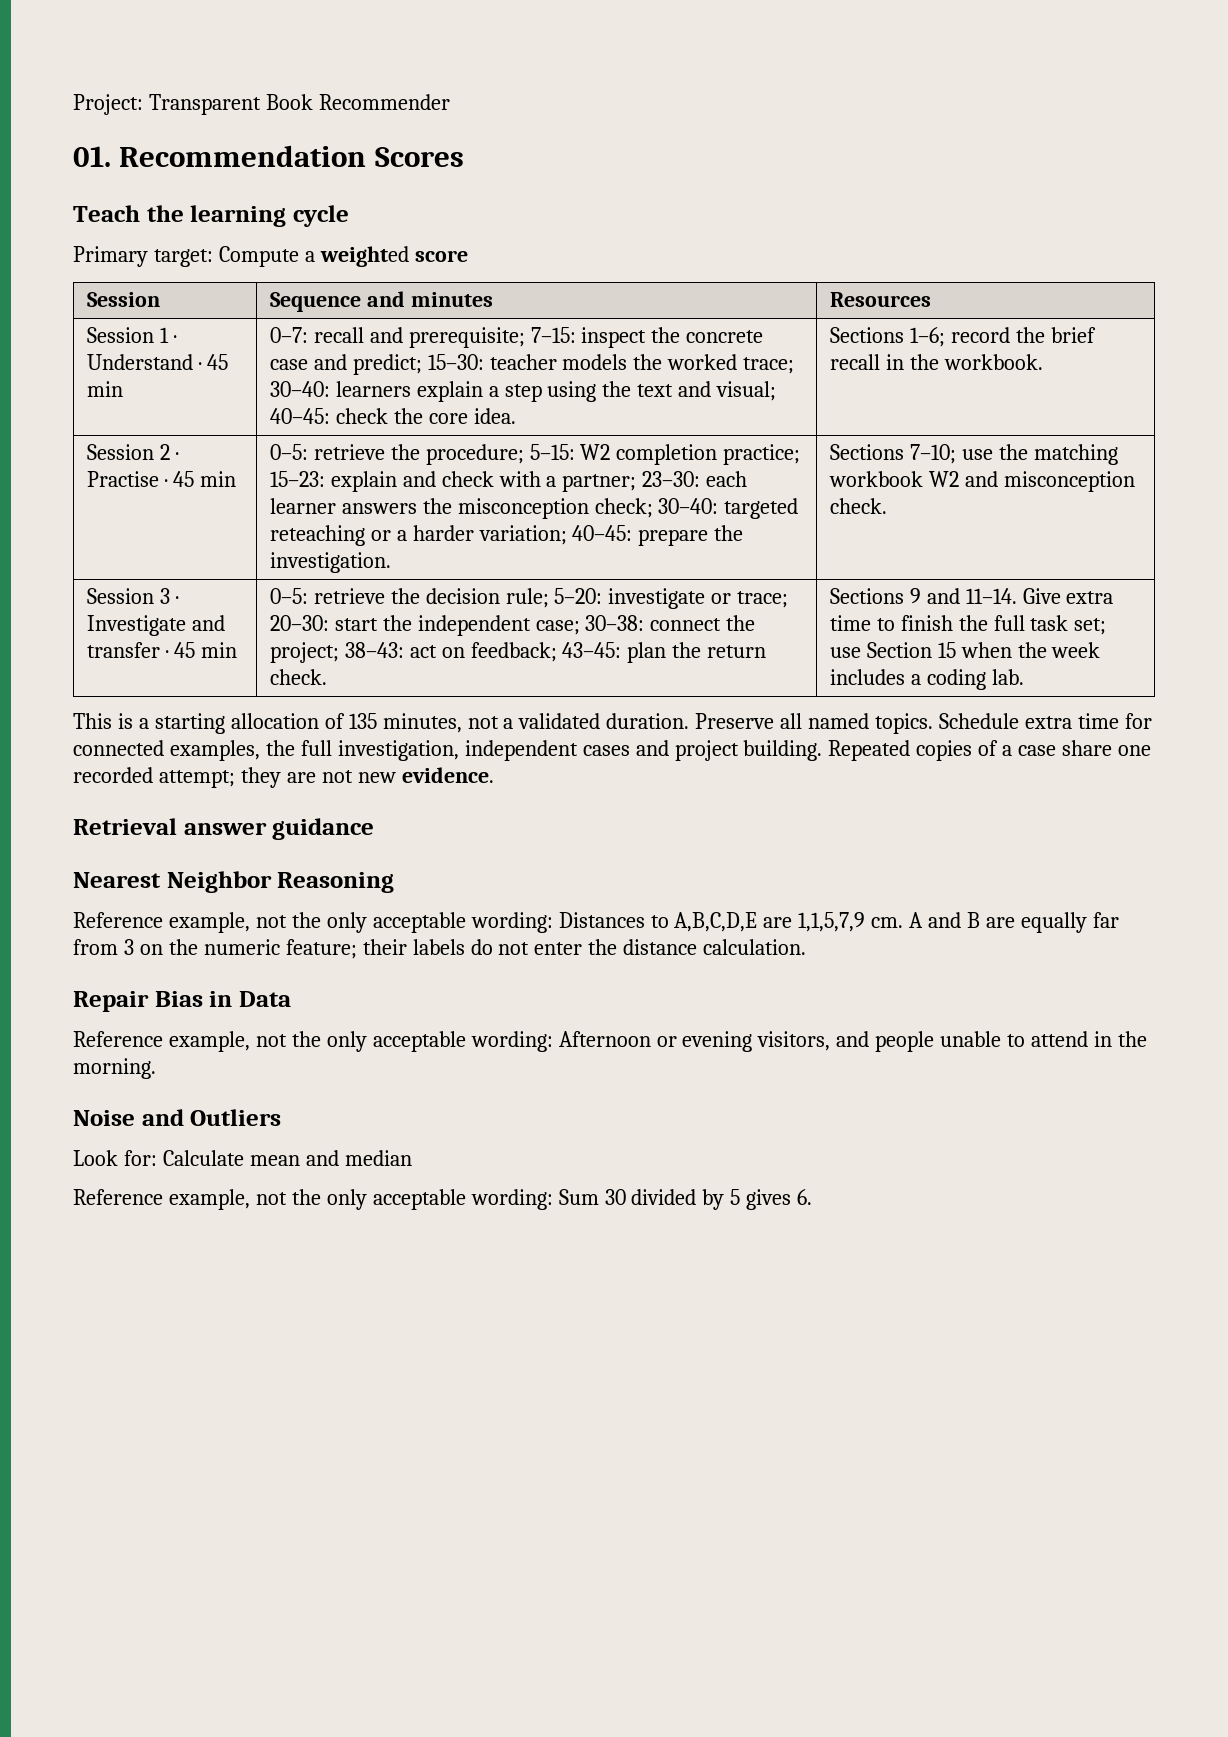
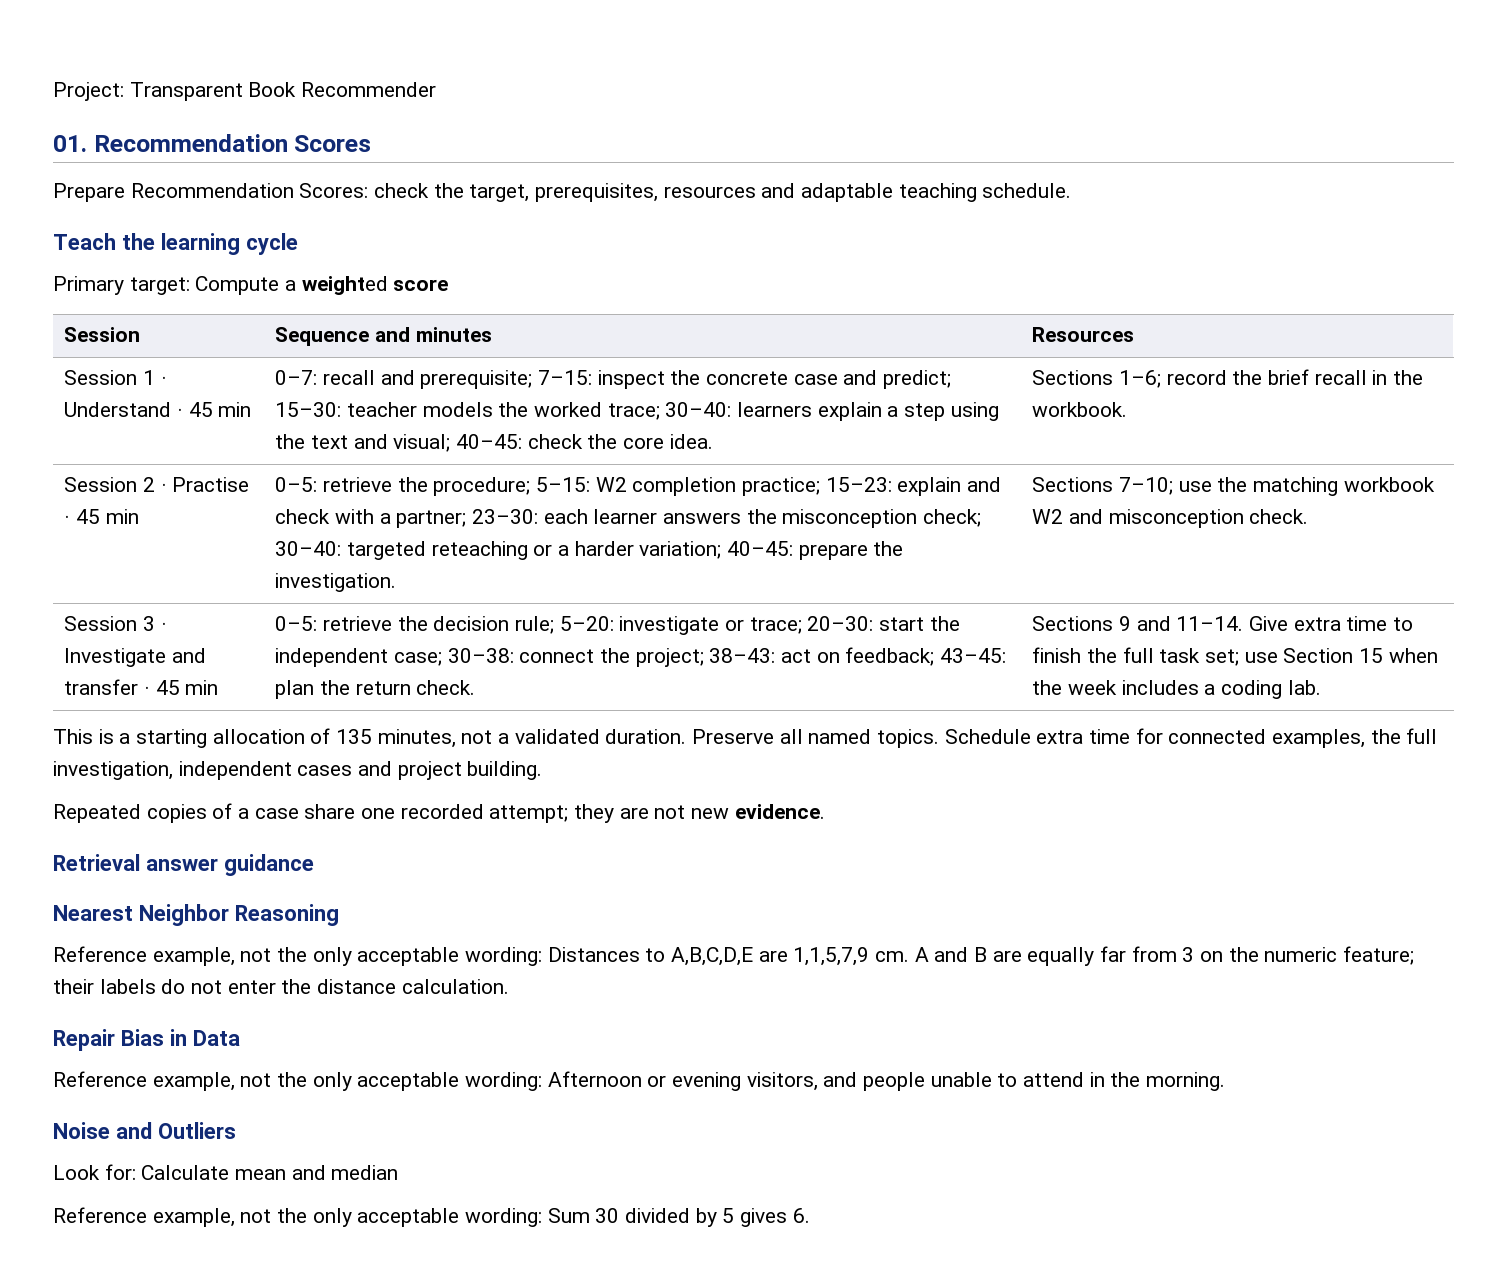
+ Prepare Recommendation Scores: check the target, prerequisites, resources and adaptable teaching schedule.
- Schedule extra time for connected examples, the full investigation, independent cases and project building. Repeated copies of a case share one recorded attempt; they are not new evidence.
+ Schedule extra time for connected examples, the full investigation, independent cases and project building.
+ Repeated copies of a case share one recorded attempt; they are not new evidence.

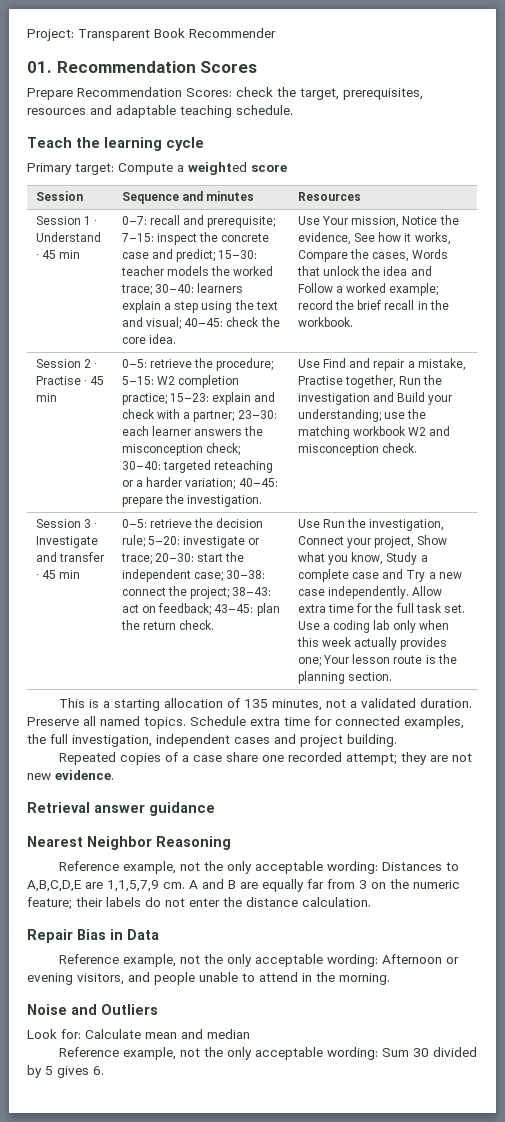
- Sections 1–6; record the brief recall in the workbook.
+ Use Your mission, Notice the evidence, See how it works, Compare the cases, Words that unlock the idea and Follow a worked example; record the brief recall in the workbook.
- Sections 7–10; use the matching workbook W2 and misconception check.
+ Use Find and repair a mistake, Practise together, Run the investigation and Build your understanding; use the matching workbook W2 and misconception check.
- Sections 9 and 11–14. Give extra time to finish the full task set; use Section 15 when the week includes a coding lab.
+ Use Run the investigation, Connect your project, Show what you know, Study a complete case and Try a new case independently. Allow extra time for the full task set. Use a coding lab only when this week actually provides one; Your lesson route is the planning section.

